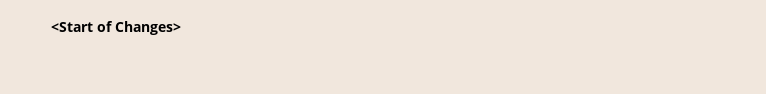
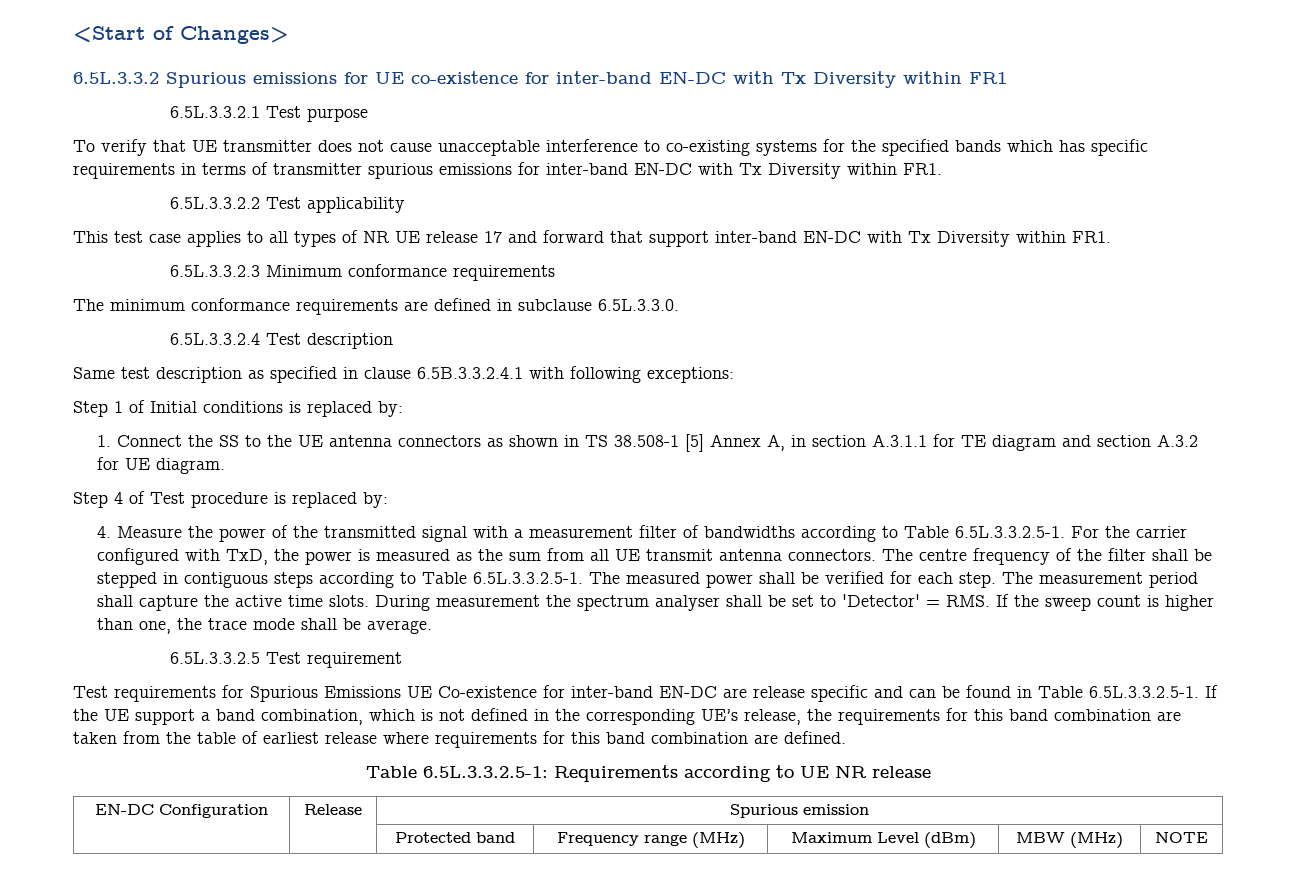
+ 6.5L.3.3.2 Spurious emissions for UE co-existence for inter-band EN-DC with Tx Diversity within FR1
+ 6.5L.3.3.2.1 Test purpose
+ To verify that UE transmitter does not cause unacceptable interference to co-existing systems for the specified bands which has specific requirements in terms of transmitter spurious emissions for inter-band EN-DC with Tx Diversity within FR1.
+ 6.5L.3.3.2.2 Test applicability
+ This test case applies to all types of NR UE release 17 and forward that support inter-band EN-DC with Tx Diversity within FR1.
+ 6.5L.3.3.2.3 Minimum conformance requirements
+ The minimum conformance requirements are defined in subclause 6.5L.3.3.0.
+ 6.5L.3.3.2.4 Test description
+ Same test description as specified in clause 6.5B.3.3.2.4.1 with following exceptions:
+ Step 1 of Initial conditions is replaced by:
+ 1. Connect the SS to the UE antenna connectors as shown in TS 38.508-1 [5] Annex A, in section A.3.1.1 for TE diagram and section A.3.2 for UE diagram.
+ Step 4 of Test procedure is replaced by:
+ 4. Measure the power of the transmitted signal with a measurement filter of bandwidths according to Table 6.5L.3.3.2.5-1. For the carrier configured with TxD, the power is measured as the sum from all UE transmit antenna connectors. The centre frequency of the filter shall be stepped in contiguous steps according to Table 6.5L.3.3.2.5-1. The measured power shall be verified for each step. The measurement period shall capture the active time slots. During measurement the spectrum analyser shall be set to 'Detector' = RMS. If the sweep count is higher than one, the trace mode shall be average.
+ 6.5L.3.3.2.5 Test requirement
+ Test requirements for Spurious Emissions UE Co-existence for inter-band EN-DC are release specific and can be found in Table 6.5L.3.3.2.5-1. If the UE support a band combination, which is not defined in the corresponding UE’s release, the requirements for this band combination are taken from the table of earliest release where requirements for this band combination are defined.
+ Table 6.5L.3.3.2.5-1: Requirements according to UE NR release
+ EN-DC Configuration | Release | Spurious emission
+ | | Protected band | Frequency range (MHz) | Maximum Level (dBm) | MBW (MHz) | NOTE

